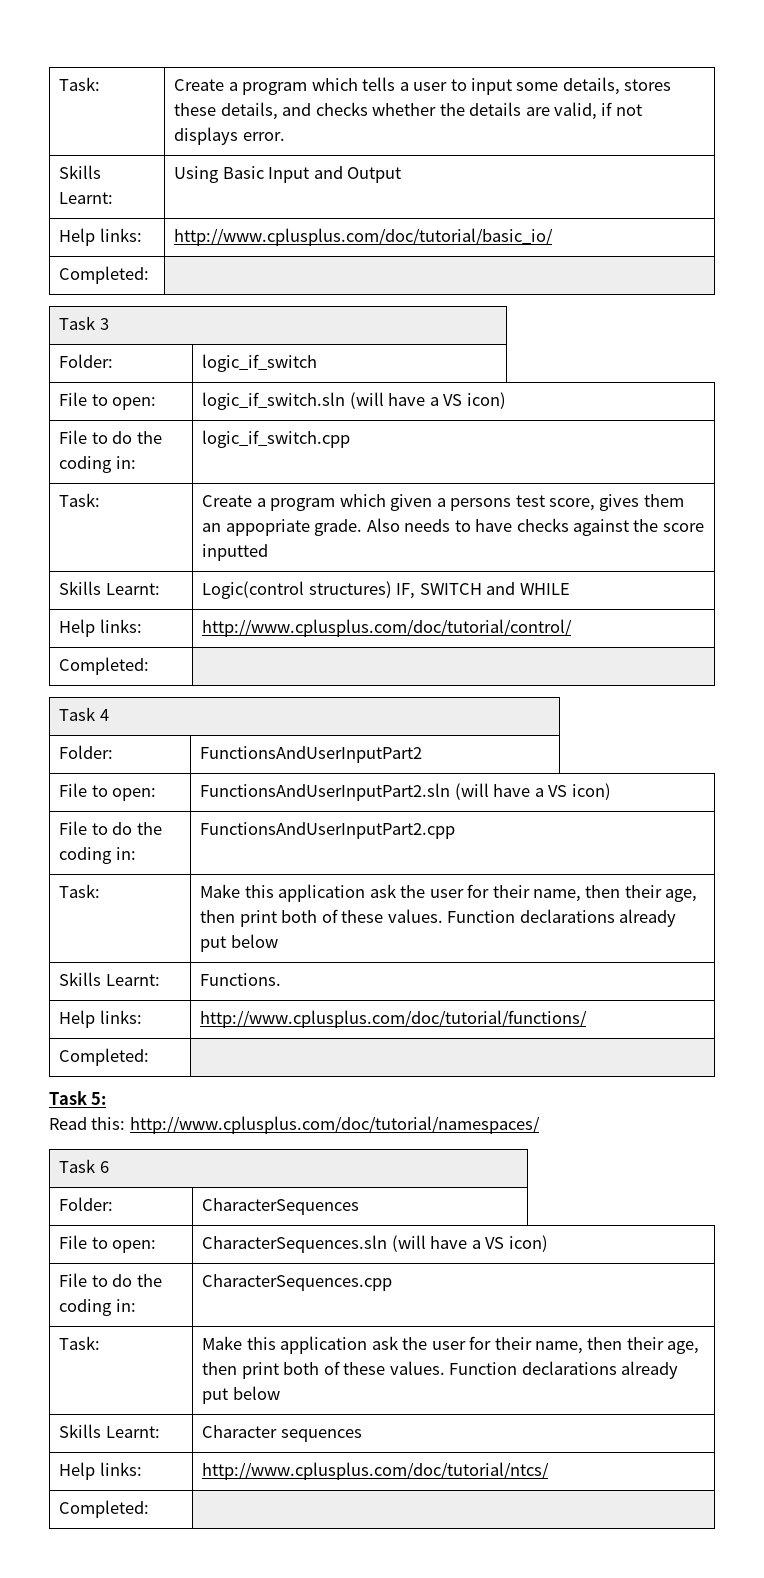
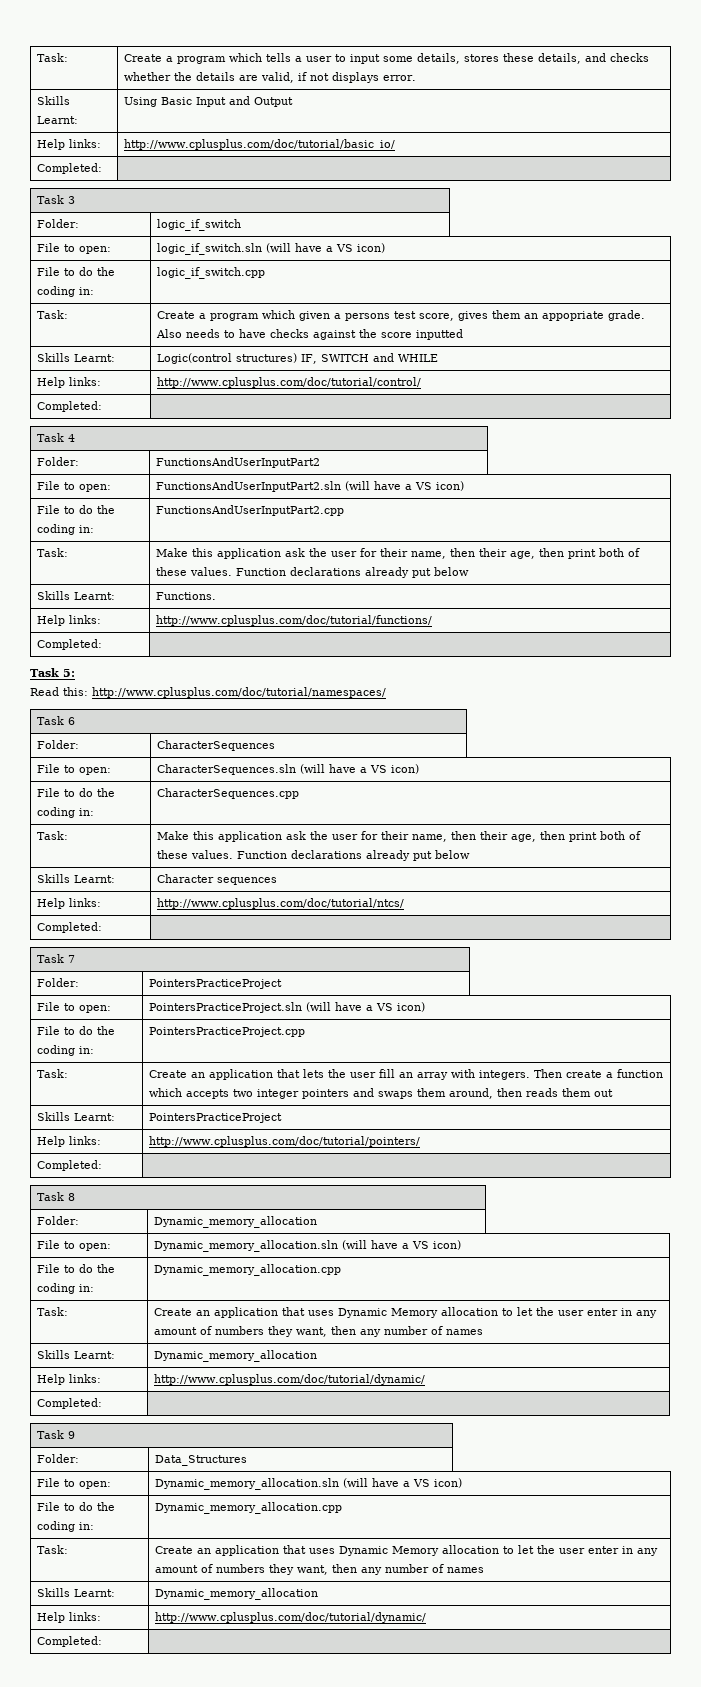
+ Task 7
+ Folder: | PointersPracticeProject
+ File to open: | PointersPracticeProject.sln (will have a VS icon)
+ File to do the coding in: | PointersPracticeProject.cpp
+ Task: | Create an application that lets the user fill an array with integers. Then create a function which accepts two integer pointers and swaps them around, then reads them out
+ Skills Learnt: | PointersPracticeProject
+ Help links: | http://www.cplusplus.com/doc/tutorial/pointers/
+ Completed: |
+ Task 8
+ Folder: | Dynamic_memory_allocation
+ File to open: | Dynamic_memory_allocation.sln (will have a VS icon)
+ File to do the coding in: | Dynamic_memory_allocation.cpp
+ Task: | Create an application that uses Dynamic Memory allocation to let the user enter in any amount of numbers they want, then any number of names
+ Skills Learnt: | Dynamic_memory_allocation
+ Help links: | http://www.cplusplus.com/doc/tutorial/dynamic/
+ Completed: |
+ Task 9
+ Folder: | Data_Structures
+ File to open: | Dynamic_memory_allocation.sln (will have a VS icon)
+ File to do the coding in: | Dynamic_memory_allocation.cpp
+ Task: | Create an application that uses Dynamic Memory allocation to let the user enter in any amount of numbers they want, then any number of names
+ Skills Learnt: | Dynamic_memory_allocation
+ Help links: | http://www.cplusplus.com/doc/tutorial/dynamic/
+ Completed: |

